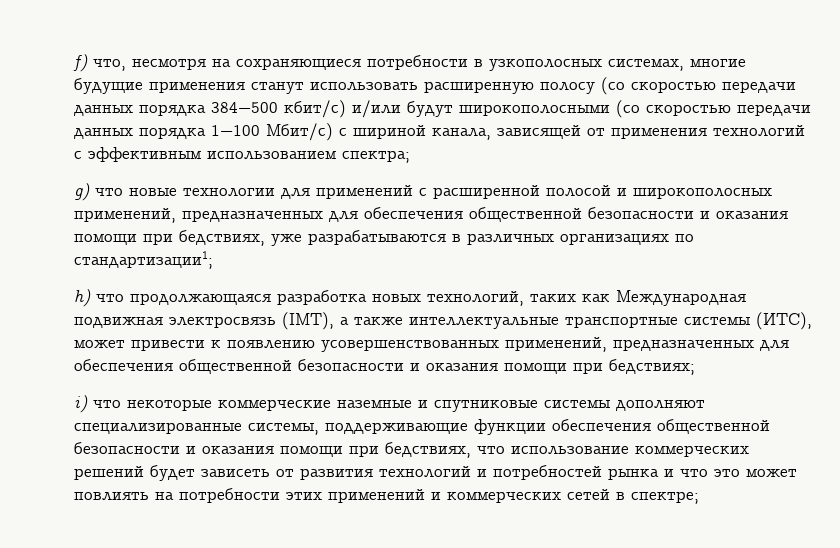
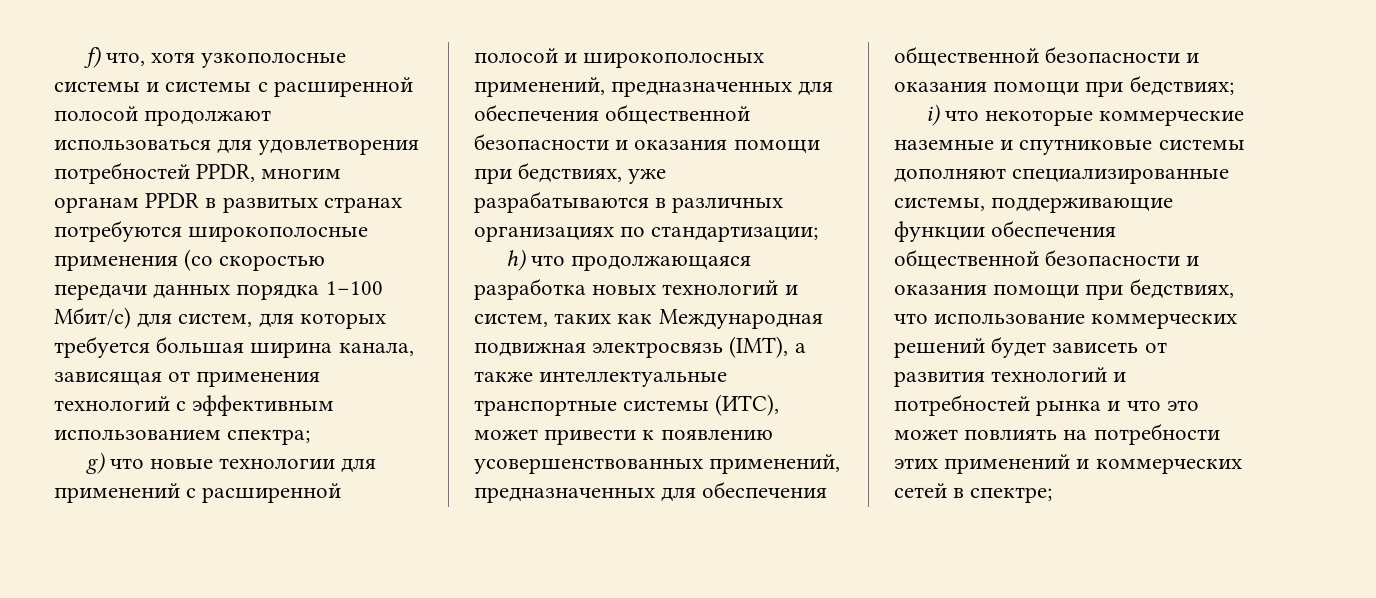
- f) что, несмотря на сохраняющиеся потребности в узкополосных системах, многие будущие применения станут использовать расширенную полосу (со скоростью передачи данных порядка 384−500 кбит/с) и/или будут широкополосными (со скоростью передачи данных порядка 1−100 Мбит/с) с шириной канала, зависящей от применения технологий с эффективным использованием спектра;
+ f) что, хотя узкополосные системы и системы с расширенной полосой продолжают использоваться для удовлетворения потребностей PPDR, многим органам PPDR в развитых странах потребуются широкополосные применения (со скоростью передачи данных порядка 1−100 Мбит/с) для систем, для которых требуется большая ширина канала, зависящая от применения технологий с эффективным использованием спектра;
- g) что новые технологии для применений с расширенной полосой и широкополосных применений, предназначенных для обеспечения общественной безопасности и оказания помощи при бедствиях, уже разрабатываются в различных организациях по стандартизации1;
+ g) что новые технологии для применений с расширенной полосой и широкополосных применений, предназначенных для обеспечения общественной безопасности и оказания помощи при бедствиях, уже разрабатываются в различных организациях по стандартизации;
- h) что продолжающаяся разработка новых технологий, таких как Международная подвижная электросвязь (IMT), а также интеллектуальные транспортные системы (ИТС), может привести к появлению усовершенствованных применений, предназначенных для обеспечения общественной безопасности и оказания помощи при бедствиях;
+ h) что продолжающаяся разработка новых технологий и систем, таких как Международная подвижная электросвязь (IMT), а также интеллектуальные транспортные системы (ИТС), может привести к появлению усовершенствованных применений, предназначенных для обеспечения общественной безопасности и оказания помощи при бедствиях;

